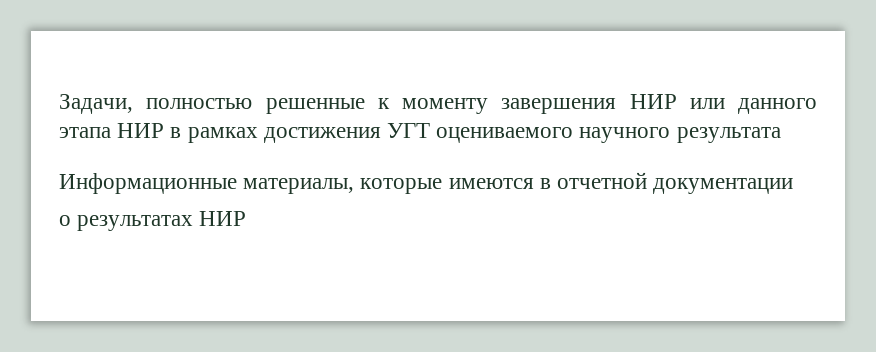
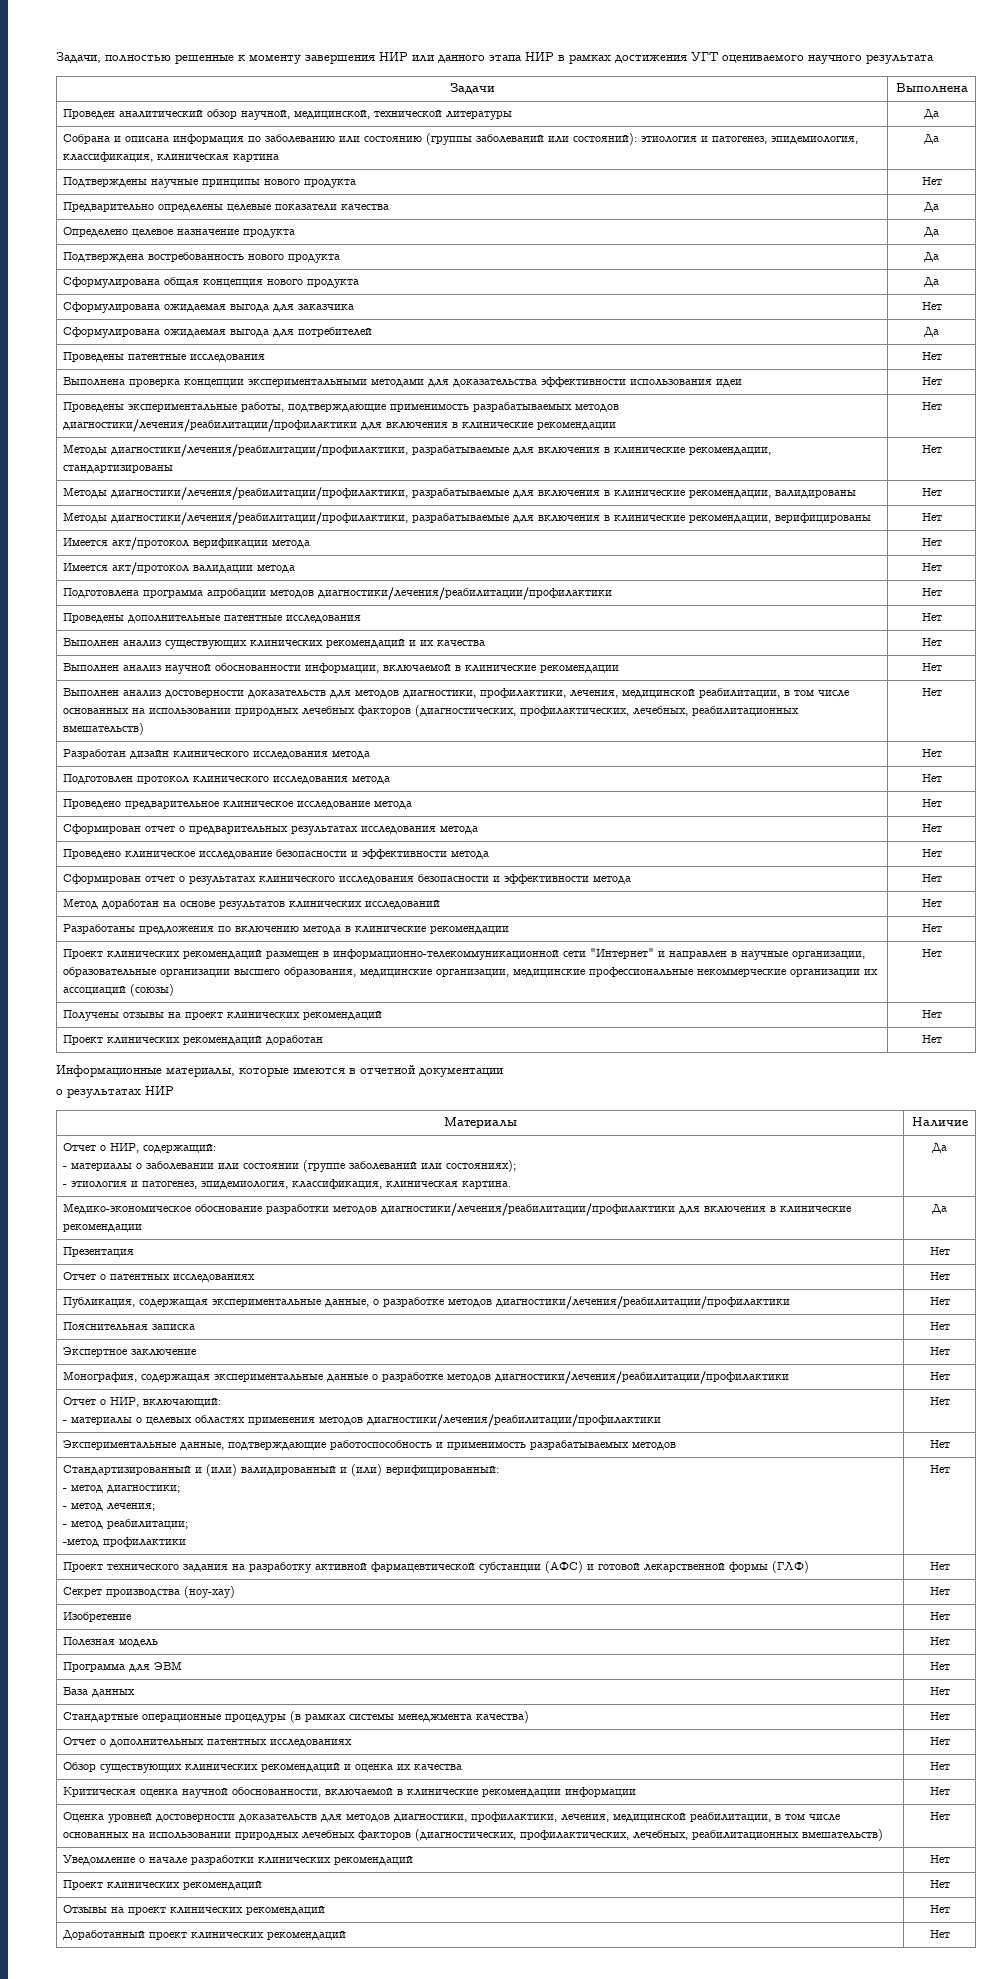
+ Задачи | Выполнена
+ Проведен аналитический обзор научной, медицинской, технической литературы | Да
+ Собрана и описана информация по заболеванию или состоянию (группы заболеваний или состояний): этиология и патогенез, эпидемиология, классификация, клиническая картина | Да
+ Подтверждены научные принципы нового продукта | Нет
+ Предварительно определены целевые показатели качества | Да
+ Определено целевое назначение продукта | Да
+ Подтверждена востребованность нового продукта | Да
+ Сформулирована общая концепция нового продукта | Да
+ Сформулирована ожидаемая выгода для заказчика | Нет
+ Сформулирована ожидаемая выгода для потребителей | Да
+ Проведены патентные исследования | Нет
+ Выполнена проверка концепции экспериментальными методами для доказательства эффективности использования идеи | Нет
+ Проведены экспериментальные работы, подтверждающие применимость разрабатываемых методов диагностики/лечения/реабилитации/профилактики для включения в клинические рекомендации | Нет
+ Методы диагностики/лечения/реабилитации/профилактики, разрабатываемые для включения в клинические рекомендации, стандартизированы | Нет
+ Методы диагностики/лечения/реабилитации/профилактики, разрабатываемые для включения в клинические рекомендации, валидированы | Нет
+ Методы диагностики/лечения/реабилитации/профилактики, разрабатываемые для включения в клинические рекомендации, верифицированы | Нет
+ Имеется акт/протокол верификации метода | Нет
+ Имеется акт/протокол валидации метода | Нет
+ Подготовлена программа апробации методов диагностики/лечения/реабилитации/профилактики | Нет
+ Проведены дополнительные патентные исследования | Нет
+ Выполнен анализ существующих клинических рекомендаций и их качества | Нет
+ Выполнен анализ научной обоснованности информации, включаемой в клинические рекомендации | Нет
+ Выполнен анализ достоверности доказательств для методов диагностики, профилактики, лечения, медицинской реабилитации, в том числе основанных на использовании природных лечебных факторов (диагностических, профилактических, лечебных, реабилитационных вмешательств) | Нет
+ Разработан дизайн клинического исследования метода | Нет
+ Подготовлен протокол клинического исследования метода | Нет
+ Проведено предварительное клиническое исследование метода | Нет
+ Сформирован отчет о предварительных результатах исследования метода | Нет
+ Проведено клиническое исследование безопасности и эффективности метода | Нет
+ Сформирован отчет о результатах клинического исследования безопасности и эффективности метода | Нет
+ Метод доработан на основе результатов клинических исследований | Нет
+ Разработаны предложения по включению метода в клинические рекомендации | Нет
+ Проект клинических рекомендаций размещен в информационно-телекоммуникационной сети "Интернет" и направлен в научные организации, образовательные организации высшего образования, медицинские организации, медицинские профессиональные некоммерческие организации их ассоциаций (союзы) | Нет
+ Получены отзывы на проект клинических рекомендаций | Нет
+ Проект клинических рекомендаций доработан | Нет
+ Материалы | Наличие
+ Отчет о НИР, содержащий:
+ - материалы о заболевании или состоянии (группе заболеваний или состояниях);
+ - этиология и патогенез, эпидемиология, классификация, клиническая картина. | Да
+ Медико-экономическое обоснование разработки методов диагностики/лечения/реабилитации/профилактики для включения в клинические рекомендации | Да
+ Презентация | Нет
+ Отчет о патентных исследованиях | Нет
+ Публикация, содержащая экспериментальные данные, о разработке методов диагностики/лечения/реабилитации/профилактики | Нет
+ Пояснительная записка | Нет
+ Экспертное заключение | Нет
+ Монография, содержащая экспериментальные данные о разработке методов диагностики/лечения/реабилитации/профилактики | Нет
+ Отчет о НИР, включающий:
+ - материалы о целевых областях применения методов диагностики/лечения/реабилитации/профилактики | Нет
+ Экспериментальные данные, подтверждающие работоспособность и применимость разрабатываемых методов | Нет
+ Стандартизированный и (или) валидированный и (или) верифицированный:
+ - метод диагностики;
+ - метод лечения;
+ - метод реабилитации;
+ -метод профилактики | Нет
+ Проект технического задания на разработку активной фармацевтической субстанции (АФС) и готовой лекарственной формы (ГЛФ) | Нет
+ Секрет производства (ноу-хау) | Нет
+ Изобретение | Нет
+ Полезная модель | Нет
+ Программа для ЭВМ | Нет
+ База данных | Нет
+ Стандартные операционные процедуры (в рамках системы менеджмента качества) | Нет
+ Отчет о дополнительных патентных исследованиях | Нет
+ Обзор существующих клинических рекомендаций и оценка их качества | Нет
+ Критическая оценка научной обоснованности, включаемой в клинические рекомендации информации | Нет
+ Оценка уровней достоверности доказательств для методов диагностики, профилактики, лечения, медицинской реабилитации, в том числе основанных на использовании природных лечебных факторов (диагностических, профилактических, лечебных, реабилитационных вмешательств) | Нет
+ Уведомление о начале разработки клинических рекомендаций | Нет
+ Проект клинических рекомендаций | Нет
+ Отзывы на проект клинических рекомендаций | Нет
+ Доработанный проект клинических рекомендаций | Нет

